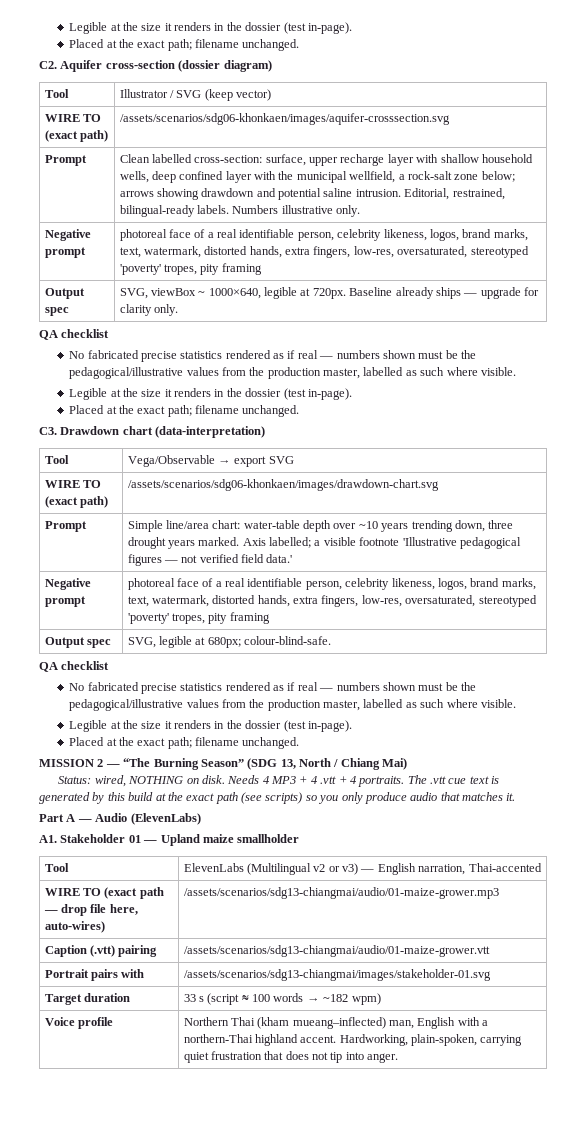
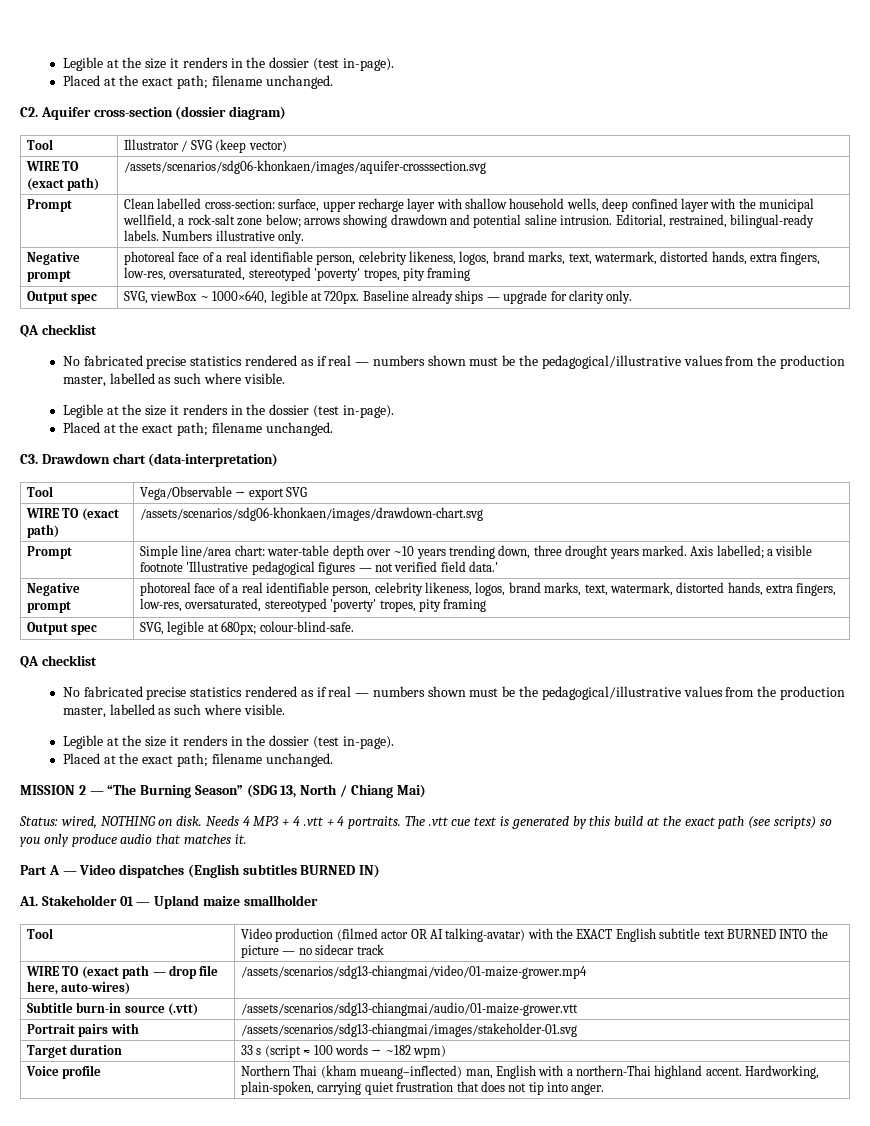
- Part A — Audio (ElevenLabs)
+ Part A — Video dispatches (English subtitles BURNED IN)
- Tool | ElevenLabs (Multilingual v2 or v3) — English narration, Thai-accented
+ Tool | Video production (filmed actor OR AI talking-avatar) with the EXACT English subtitle text BURNED INTO the picture — no sidecar track
- WIRE TO (exact path — drop file here, auto-wires) | /assets/scenarios/sdg13-chiangmai/audio/01-maize-grower.mp3
- Caption (.vtt) pairing | /assets/scenarios/sdg13-chiangmai/audio/01-maize-grower.vtt
+ WIRE TO (exact path — drop file here, auto-wires) | /assets/scenarios/sdg13-chiangmai/video/01-maize-grower.mp4
+ Subtitle burn-in source (.vtt) | /assets/scenarios/sdg13-chiangmai/audio/01-maize-grower.vtt

